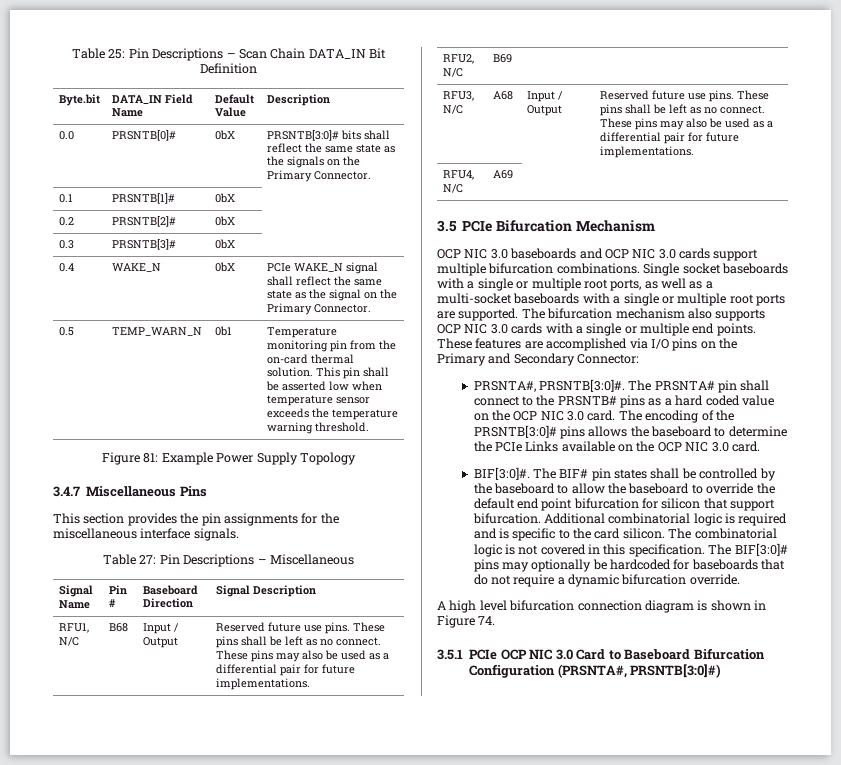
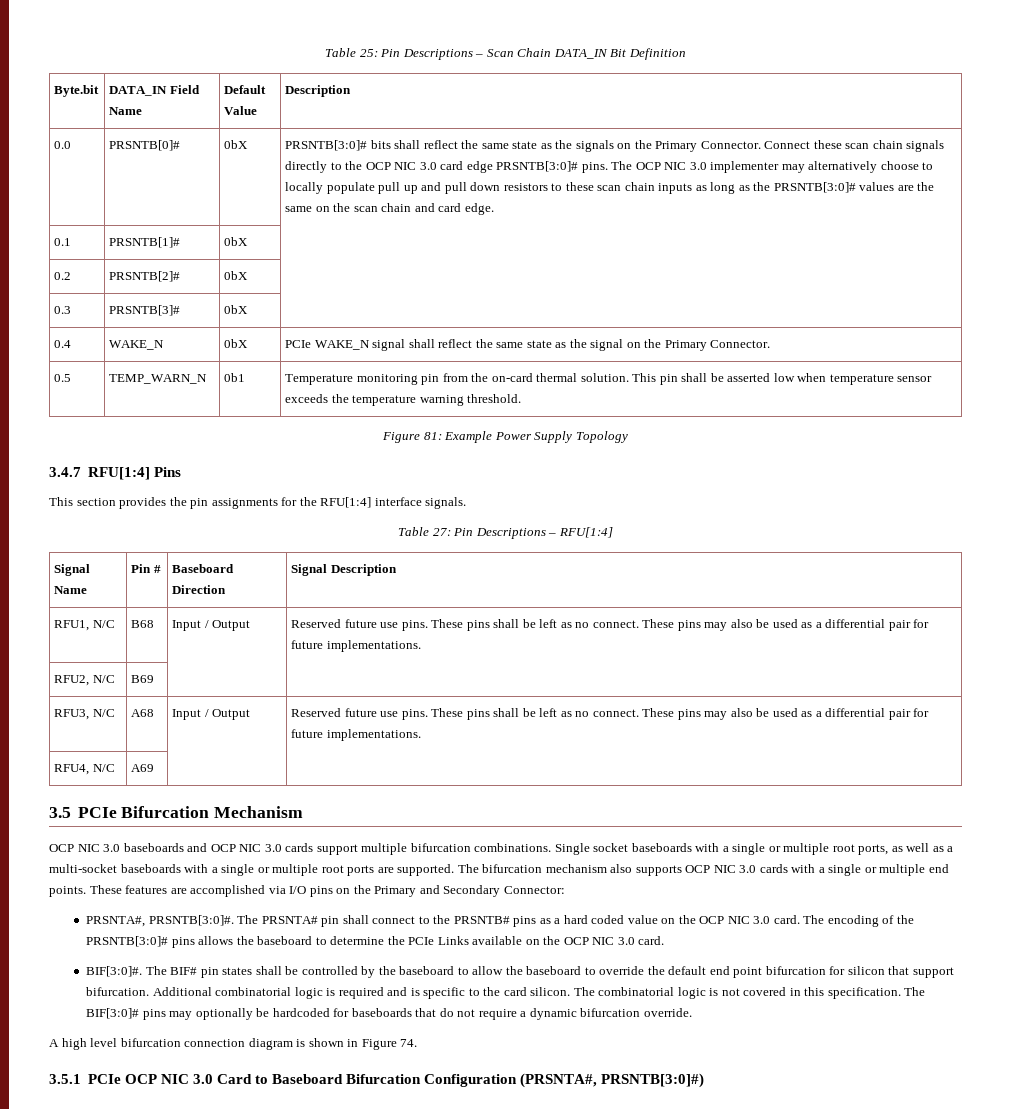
+ Connect these scan chain signals directly to the OCP NIC 3.0 card edge PRSNTB[3:0]# pins. The OCP NIC 3.0 implementer may alternatively choose to locally populate pull up and pull down resistors to these scan chain inputs as long as the PRSNTB[3:0]# values are the same on the scan chain and card edge.
- 3.4.7 Miscellaneous Pins
+ 3.4.7 RFU[1:4] Pins
- This section provides the pin assignments for the miscellaneous interface signals.
+ This section provides the pin assignments for the RFU[1:4] interface signals.
- Table 27: Pin Descriptions – Miscellaneous
+ Table 27: Pin Descriptions – RFU[1:4]

